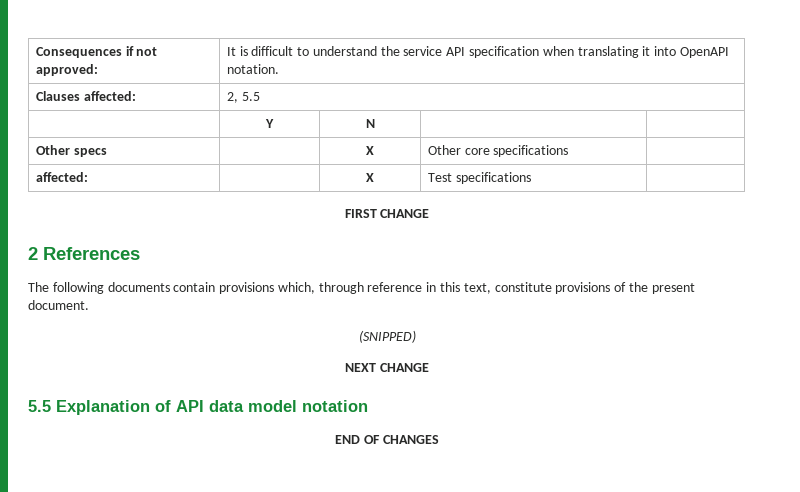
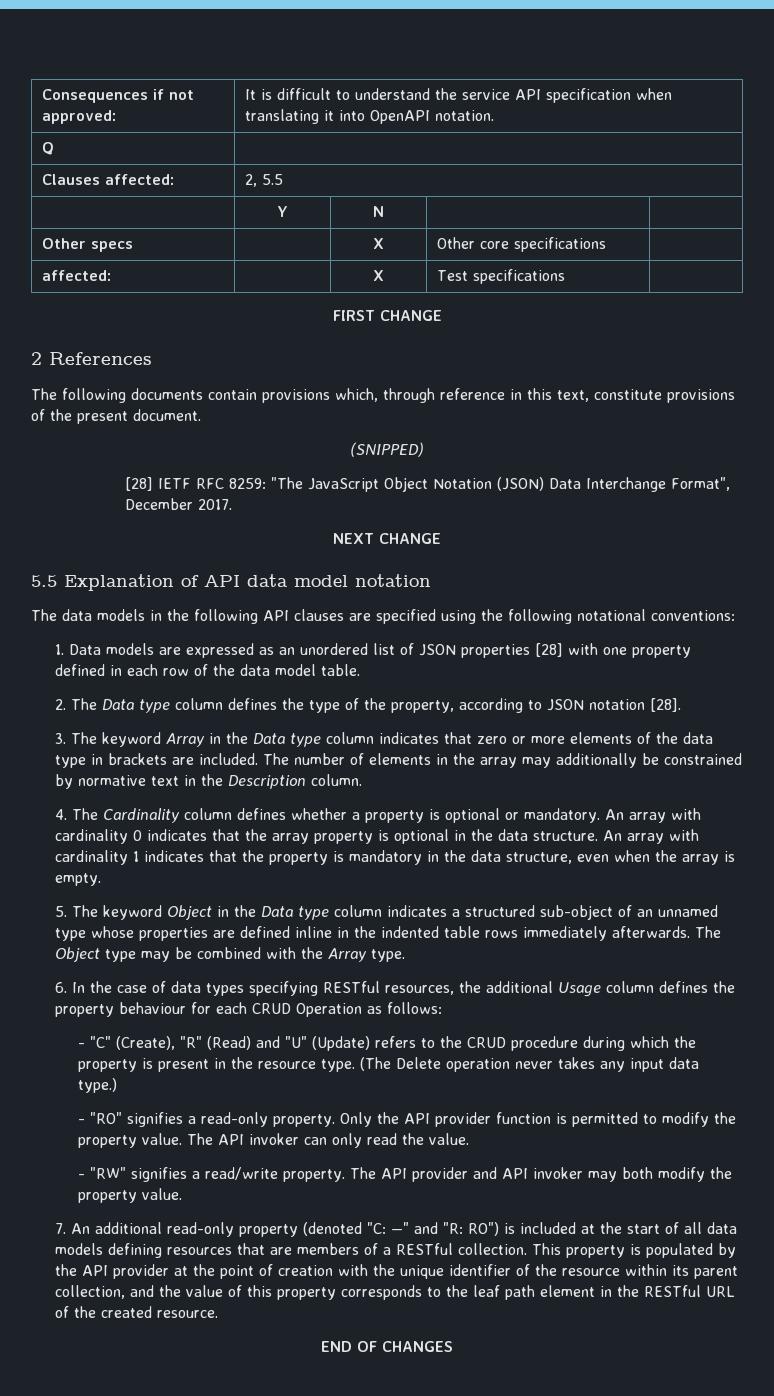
+ Q |
+ [28] IETF RFC 8259: "The JavaScript Object Notation (JSON) Data Interchange Format", December 2017.
+ The data models in the following API clauses are specified using the following notational conventions:
+ 1. Data models are expressed as an unordered list of JSON properties [28] with one property defined in each row of the data model table.
+ 2. The Data type column defines the type of the property, according to JSON notation [28].
+ 3. The keyword Array in the Data type column indicates that zero or more elements of the data type in brackets are included. The number of elements in the array may additionally be constrained by normative text in the Description column.
+ 4. The Cardinality column defines whether a property is optional or mandatory. An array with cardinality 0 indicates that the array property is optional in the data structure. An array with cardinality 1 indicates that the property is mandatory in the data structure, even when the array is empty.
+ 5. The keyword Object in the Data type column indicates a structured sub-object of an unnamed type whose properties are defined inline in the indented table rows immediately afterwards. The Object type may be combined with the Array type.
+ 6. In the case of data types specifying RESTful resources, the additional Usage column defines the property behaviour for each CRUD Operation as follows:
+ - "C" (Create), "R" (Read) and "U" (Update) refers to the CRUD procedure during which the property is present in the resource type. (The Delete operation never takes any input data type.)
+ - "RO" signifies a read-only property. Only the API provider function is permitted to modify the property value. The API invoker can only read the value.
+ - "RW" signifies a read/write property. The API provider and API invoker may both modify the property value.
+ 7. An additional read-only property (denoted "C: —" and "R: RO") is included at the start of all data models defining resources that are members of a RESTful collection. This property is populated by the API provider at the point of creation with the unique identifier of the resource within its parent collection, and the value of this property corresponds to the leaf path element in the RESTful URL of the created resource.

